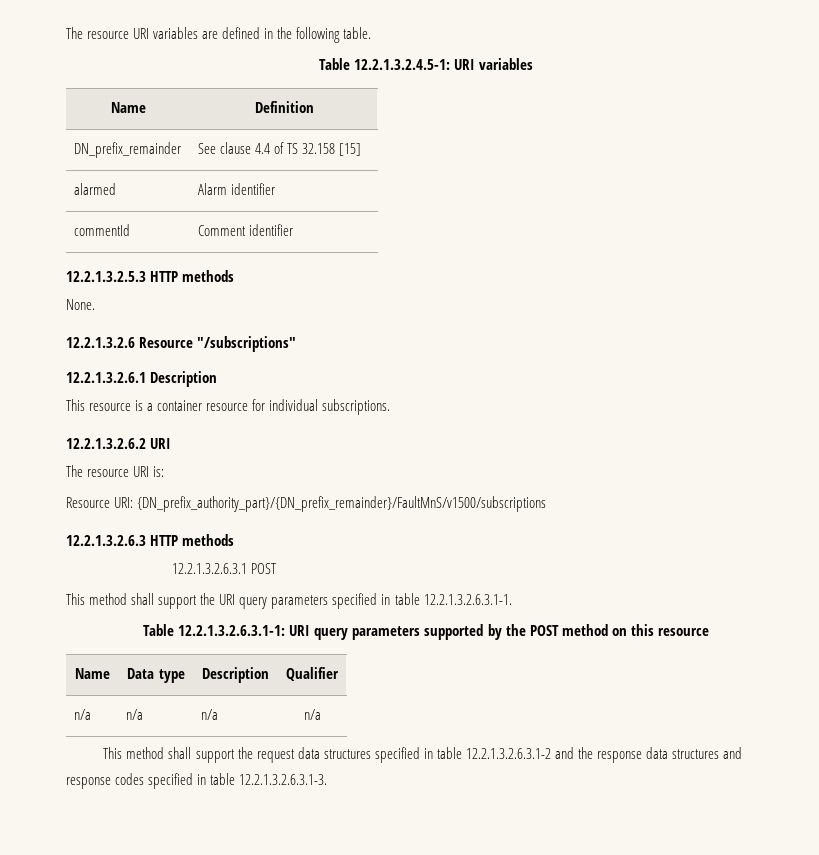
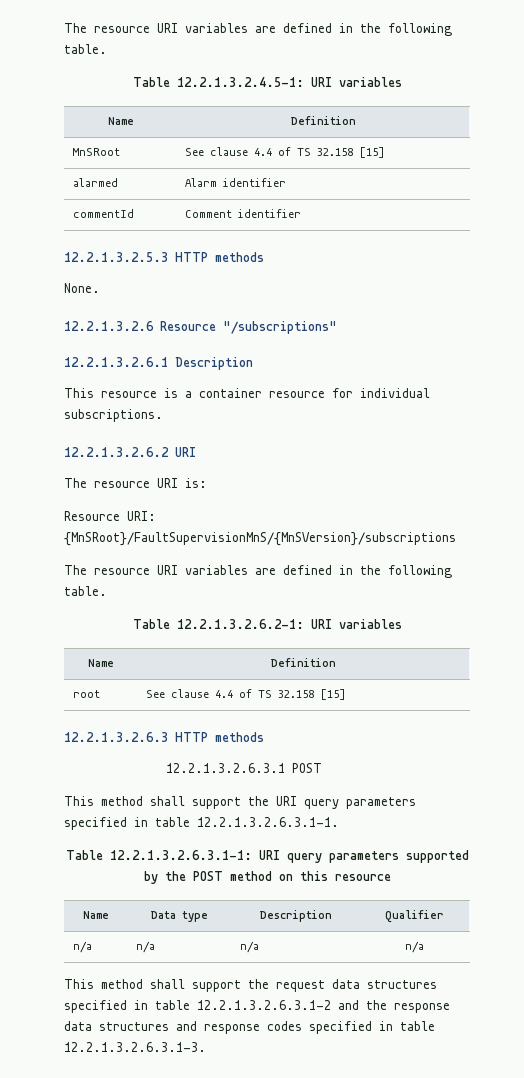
- DN_prefix_remainder | See clause 4.4 of TS 32.158 [15]
+ MnSRoot | See clause 4.4 of TS 32.158 [15]
- Resource URI: {DN_prefix_authority_part}/{DN_prefix_remainder}/FaultMnS/v1500/subscriptions
+ Resource URI: {MnSRoot}/FaultSupervisionMnS/{MnSVersion}/subscriptions
+ The resource URI variables are defined in the following table.
+ Table 12.2.1.3.2.6.2-1: URI variables
+ Name | Definition
+ root | See clause 4.4 of TS 32.158 [15]

